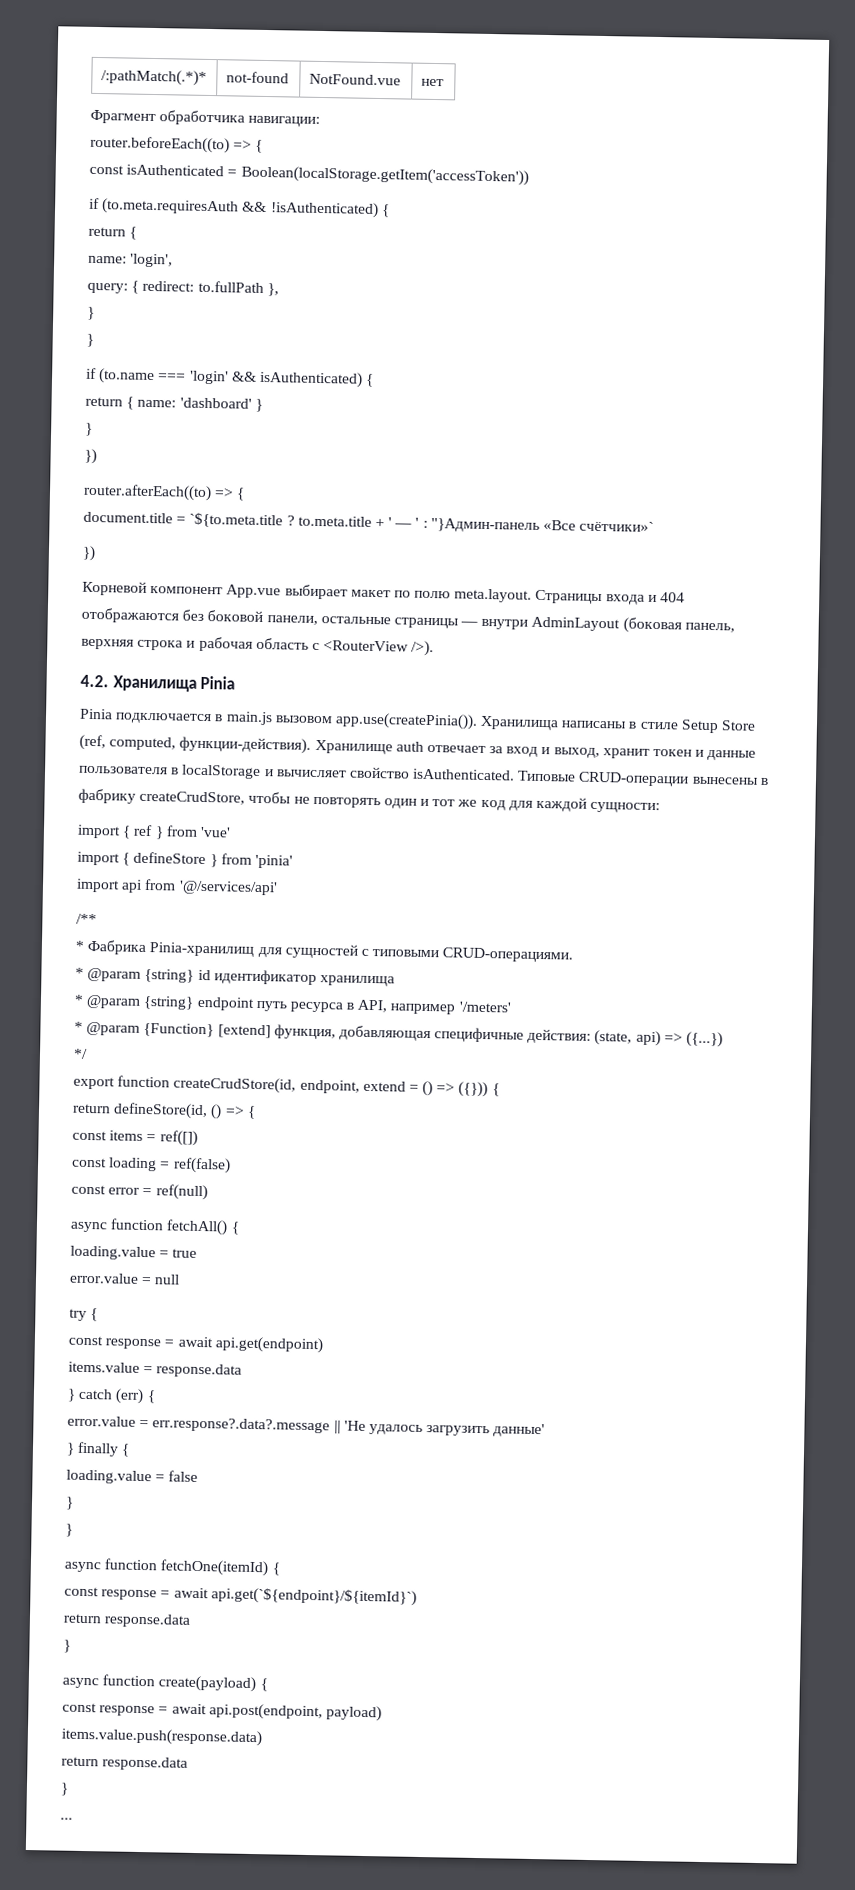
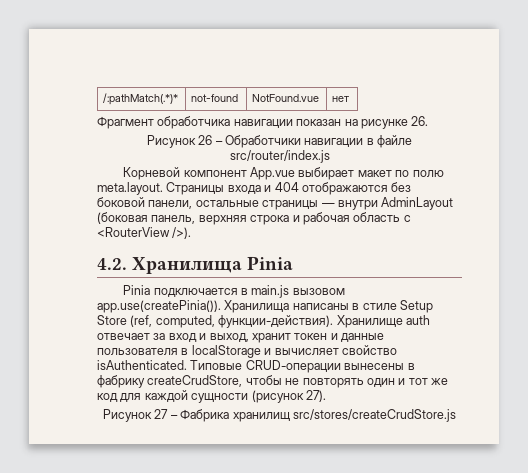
- Фрагмент обработчика навигации:
- router.beforeEach((to) => {
- const isAuthenticated = Boolean(localStorage.getItem('accessToken'))
- if (to.meta.requiresAuth && !isAuthenticated) {
- return {
- name: 'login',
- query: { redirect: to.fullPath },
- }
- }
- if (to.name === 'login' && isAuthenticated) {
- return { name: 'dashboard' }
- }
- })
- router.afterEach((to) => {
- document.title = `${to.meta.title ? to.meta.title + ' — ' : ''}Админ-панель «Все счётчики»`
- })
+ Фрагмент обработчика навигации показан на рисунке 26.
+ Рисунок 26 – Обработчики навигации в файле src/router/index.js
- Типовые CRUD-операции вынесены в фабрику createCrudStore, чтобы не повторять один и тот же код для каждой сущности:
- import { ref } from 'vue'
- import { defineStore } from 'pinia'
- import api from '@/services/api'
- /**
- * Фабрика Pinia-хранилищ для сущностей с типовыми CRUD-операциями.
- * @param {string} id идентификатор хранилища
- * @param {string} endpoint путь ресурса в API, например '/meters'
- * @param {Function} [extend] функция, добавляющая специфичные действия: (state, api) => ({...})
- */
- export function createCrudStore(id, endpoint, extend = () => ({})) {
- return defineStore(id, () => {
- const items = ref([])
- const loading = ref(false)
- const error = ref(null)
- async function fetchAll() {
- loading.value = true
- error.value = null
- try {
- const response = await api.get(endpoint)
- items.value = response.data
- } catch (err) {
- error.value = err.response?.data?.message || 'Не удалось загрузить данные'
- } finally {
- loading.value = false
- }
- }
- async function fetchOne(itemId) {
- const response = await api.get(`${endpoint}/${itemId}`)
- return response.data
- }
- async function create(payload) {
- const response = await api.post(endpoint, payload)
- items.value.push(response.data)
- return response.data
- }
- ...
+ Типовые CRUD-операции вынесены в фабрику createCrudStore, чтобы не повторять один и тот же код для каждой сущности (рисунок 27).
+ Рисунок 27 – Фабрика хранилищ src/stores/createCrudStore.js

